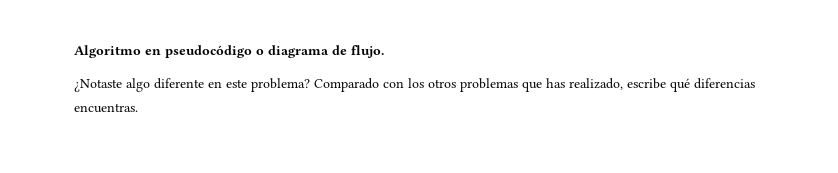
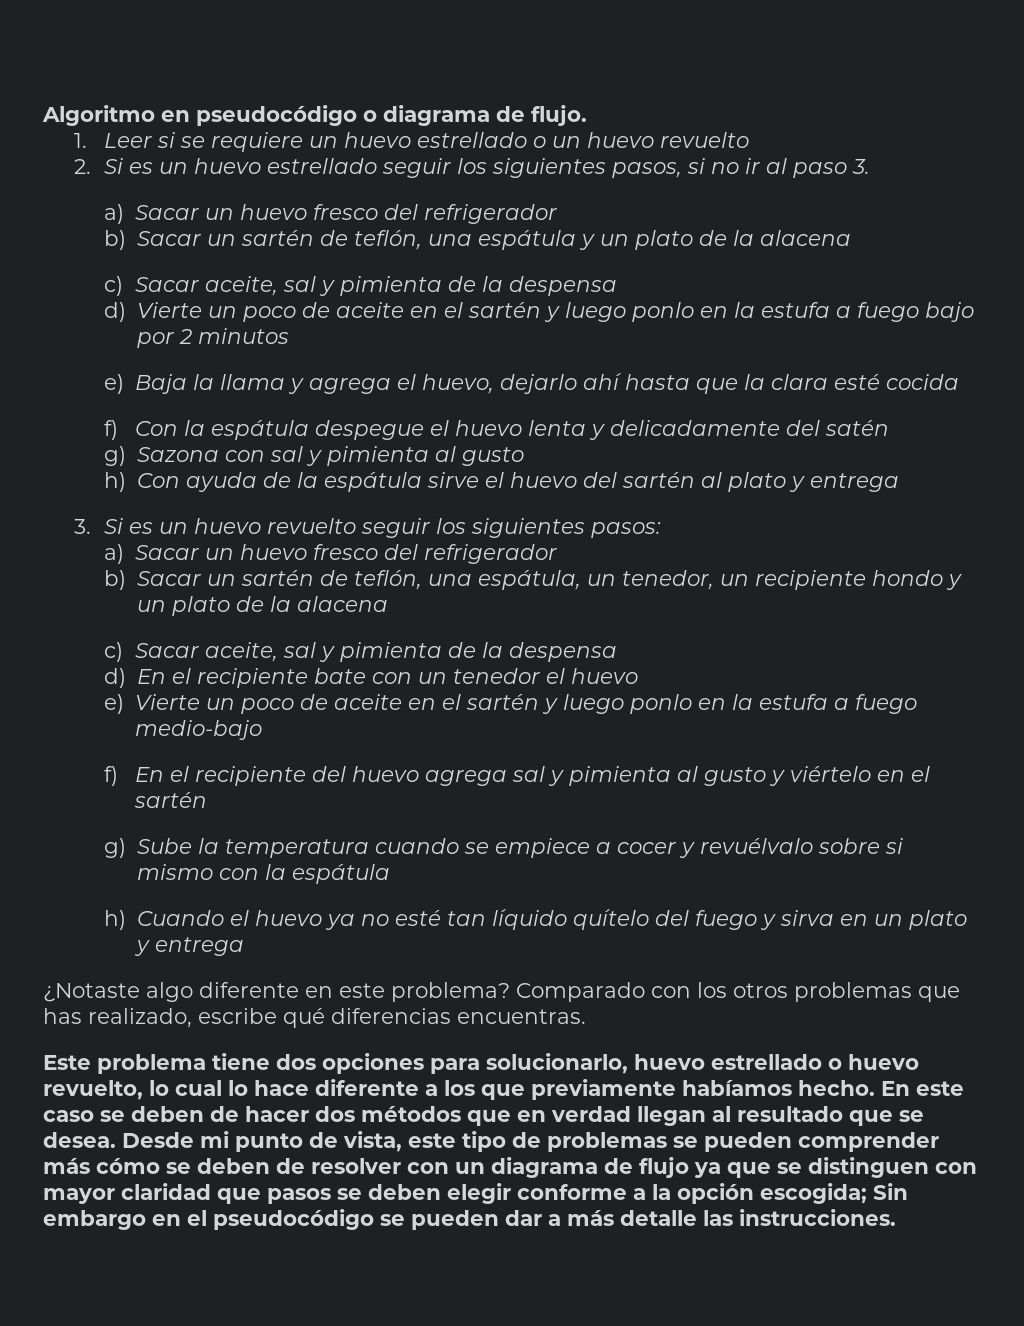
+ 1. Leer si se requiere un huevo estrellado o un huevo revuelto
+ 2. Si es un huevo estrellado seguir los siguientes pasos, si no ir al paso 3.
+ a) Sacar un huevo fresco del refrigerador
+ b) Sacar un sartén de teflón, una espátula y un plato de la alacena
+ c) Sacar aceite, sal y pimienta de la despensa
+ d) Vierte un poco de aceite en el sartén y luego ponlo en la estufa a fuego bajo por 2 minutos
+ e) Baja la llama y agrega el huevo, dejarlo ahí hasta que la clara esté cocida
+ f) Con la espátula despegue el huevo lenta y delicadamente del satén
+ g) Sazona con sal y pimienta al gusto
+ h) Con ayuda de la espátula sirve el huevo del sartén al plato y entrega
+ 3. Si es un huevo revuelto seguir los siguientes pasos:
+ a) Sacar un huevo fresco del refrigerador
+ b) Sacar un sartén de teflón, una espátula, un tenedor, un recipiente hondo y un plato de la alacena
+ c) Sacar aceite, sal y pimienta de la despensa
+ d) En el recipiente bate con un tenedor el huevo
+ e) Vierte un poco de aceite en el sartén y luego ponlo en la estufa a fuego medio-bajo
+ f) En el recipiente del huevo agrega sal y pimienta al gusto y viértelo en el sartén
+ g) Sube la temperatura cuando se empiece a cocer y revuélvalo sobre si mismo con la espátula
+ h) Cuando el huevo ya no esté tan líquido quítelo del fuego y sirva en un plato y entrega
+ Este problema tiene dos opciones para solucionarlo, huevo estrellado o huevo revuelto, lo cual lo hace diferente a los que previamente habíamos hecho. En este caso se deben de hacer dos métodos que en verdad llegan al resultado que se desea. Desde mi punto de vista, este tipo de problemas se pueden comprender más cómo se deben de resolver con un diagrama de flujo ya que se distinguen con mayor claridad que pasos se deben elegir conforme a la opción escogida; Sin embargo en el pseudocódigo se pueden dar a más detalle las instrucciones.

